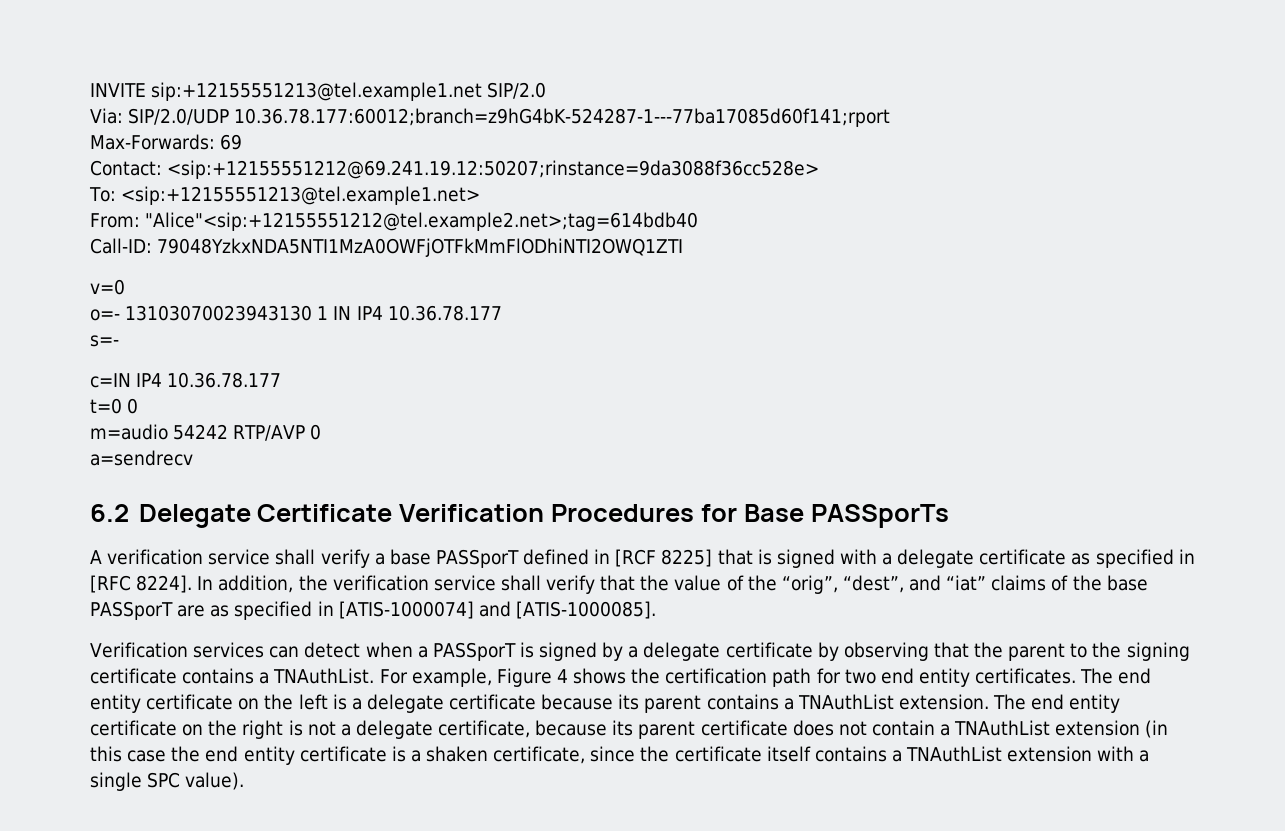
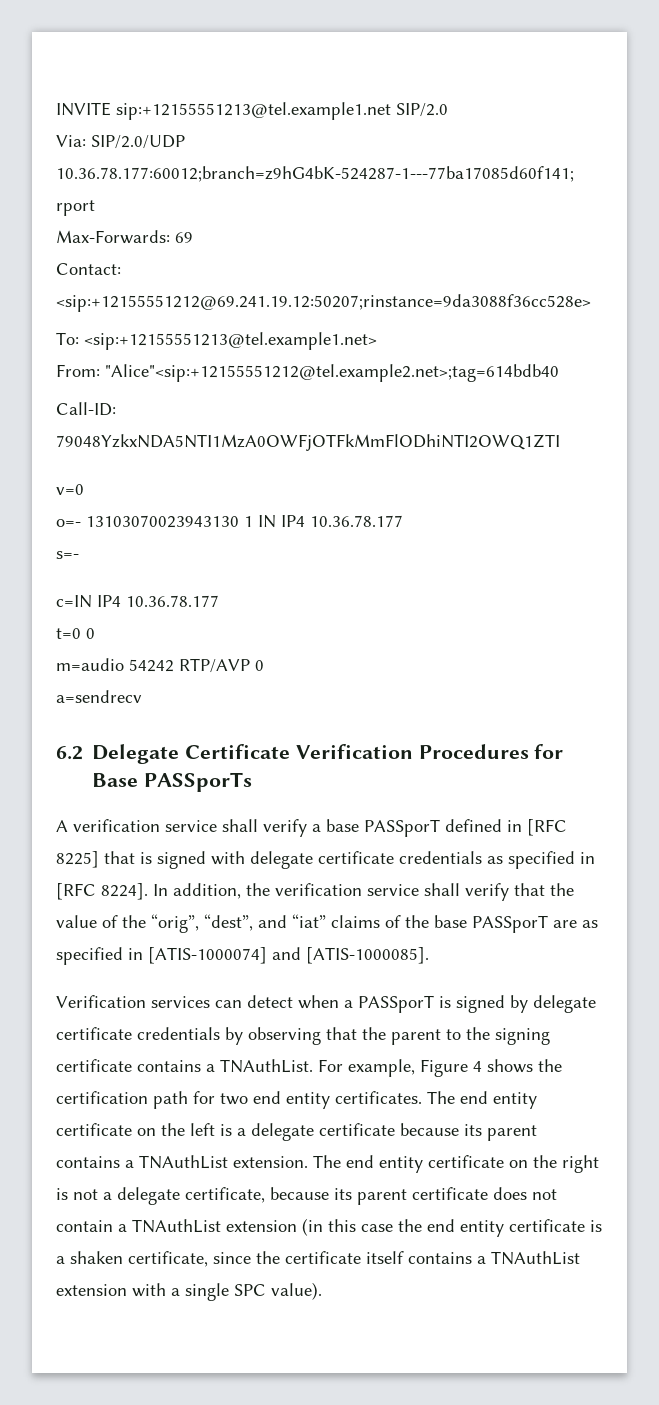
- A verification service shall verify a base PASSporT defined in [RCF 8225] that is signed with a delegate certificate as specified in [RFC 8224].
+ A verification service shall verify a base PASSporT defined in [RFC 8225] that is signed with delegate certificate credentials as specified in [RFC 8224].
- Verification services can detect when a PASSporT is signed by a delegate certificate by observing that the parent to the signing certificate contains a TNAuthList.
+ Verification services can detect when a PASSporT is signed by delegate certificate credentials by observing that the parent to the signing certificate contains a TNAuthList.

